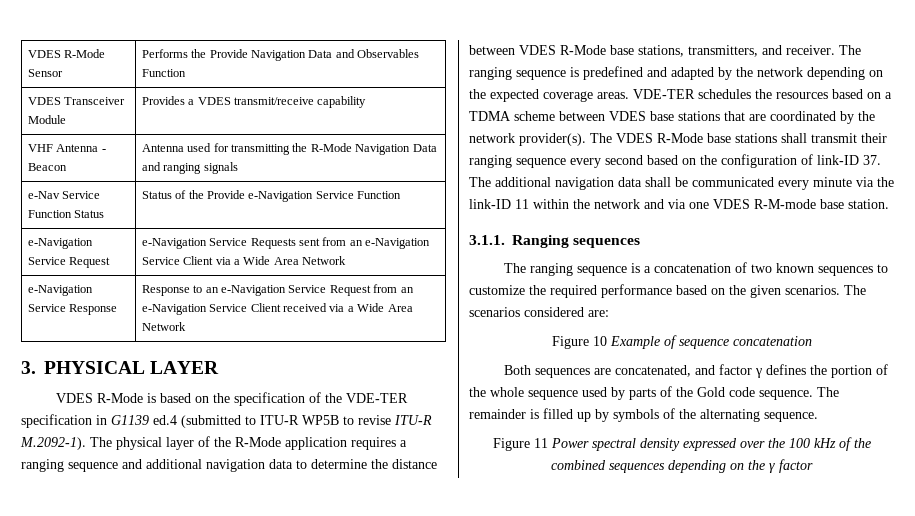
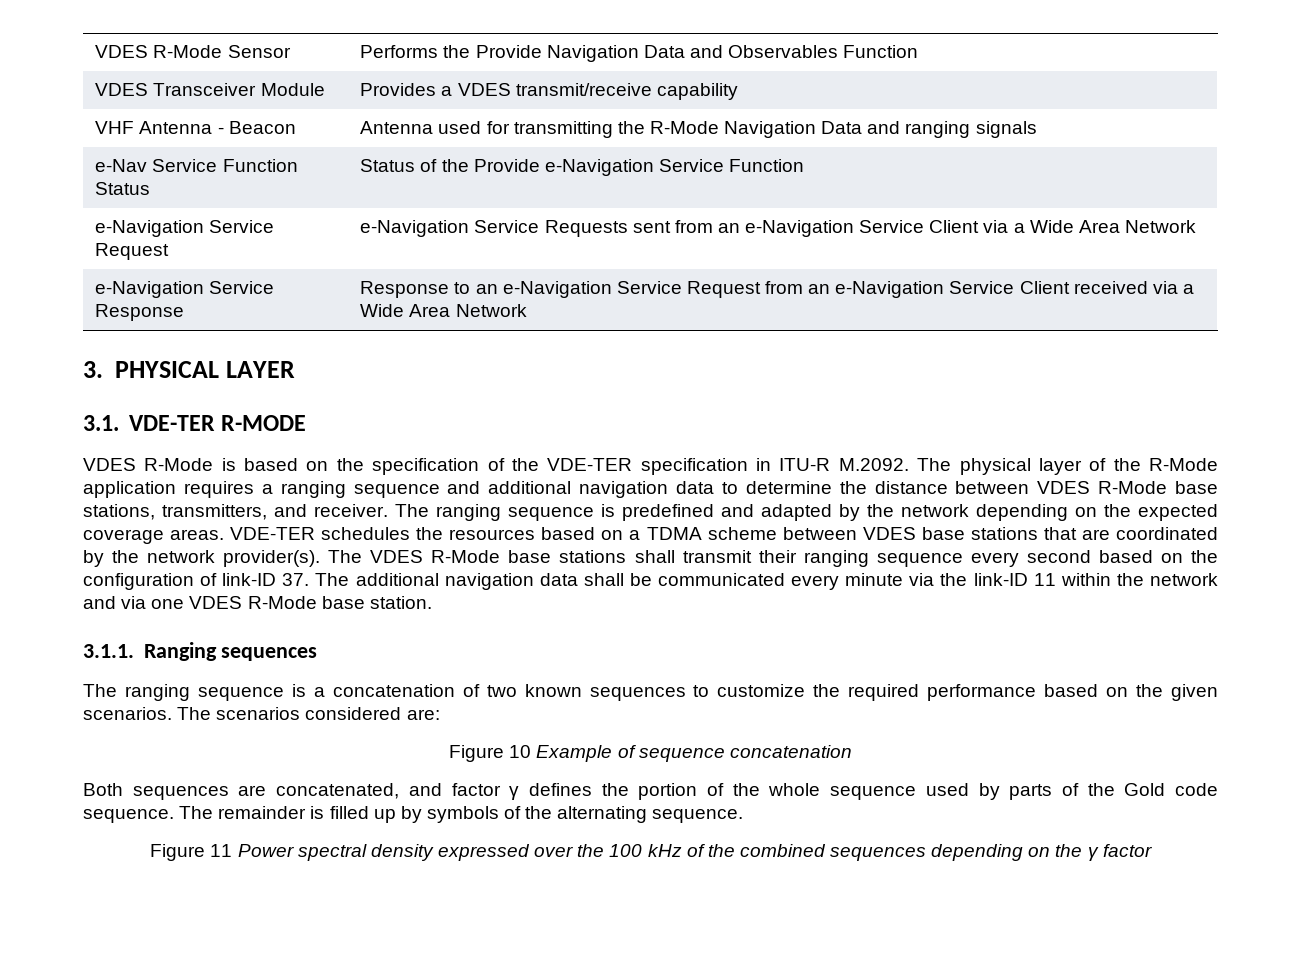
+ 3.1. VDE-TER R-MODE
- VDES R-Mode is based on the specification of the VDE-TER specification in G1139 ed.4 (submitted to ITU-R WP5B to revise ITU-R M.2092-1). The physical layer of the R-Mode application requires a ranging sequence and additional navigation data to determine the distance between VDES R-Mode base stations, transmitters, and receiver.
+ VDES R-Mode is based on the specification of the VDE-TER specification in ITU-R M.2092. The physical layer of the R-Mode application requires a ranging sequence and additional navigation data to determine the distance between VDES R-Mode base stations, transmitters, and receiver.
- The VDES R-Mode base stations shall transmit their ranging sequence every second based on the configuration of link-ID 37. The additional navigation data shall be communicated every minute via the link-ID 11 within the network and via one VDES R-M-mode base station.
+ The VDES R-Mode base stations shall transmit their ranging sequence every second based on the configuration of link-ID 37. The additional navigation data shall be communicated every minute via the link-ID 11 within the network and via one VDES R-Mode base station.

